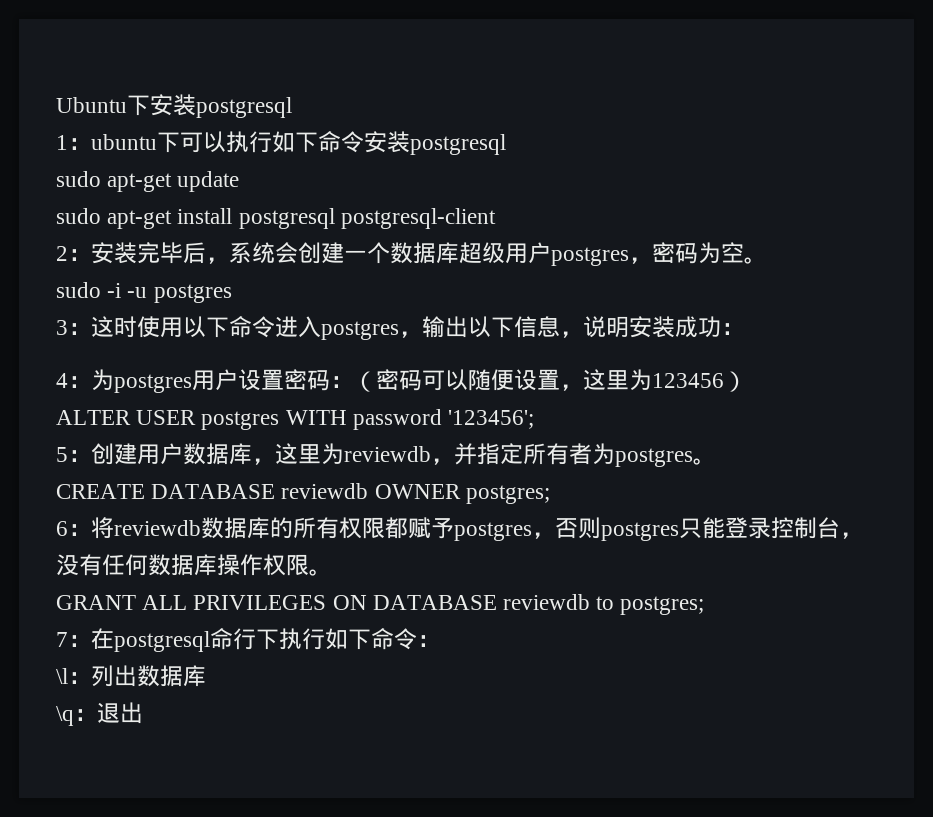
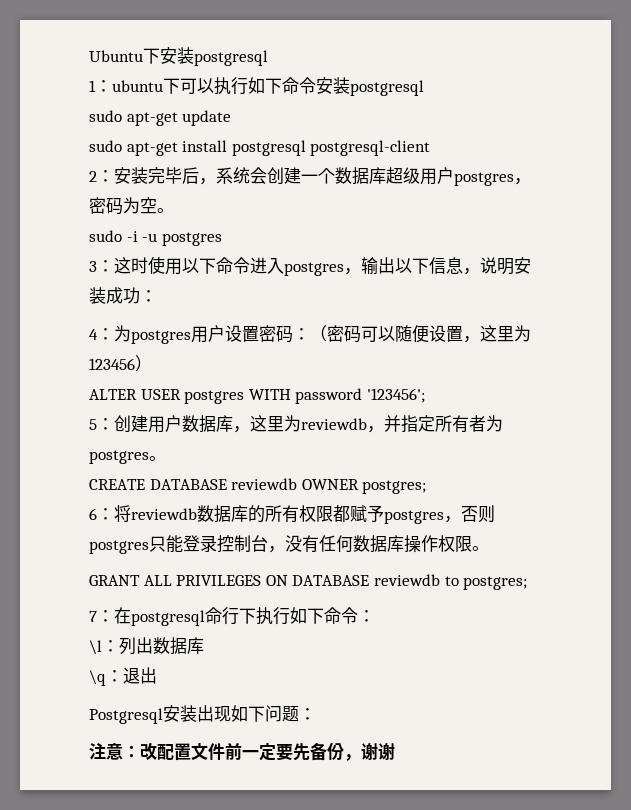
+ Postgresql安装出现如下问题：
+ 注意：改配置文件前一定要先备份，谢谢

